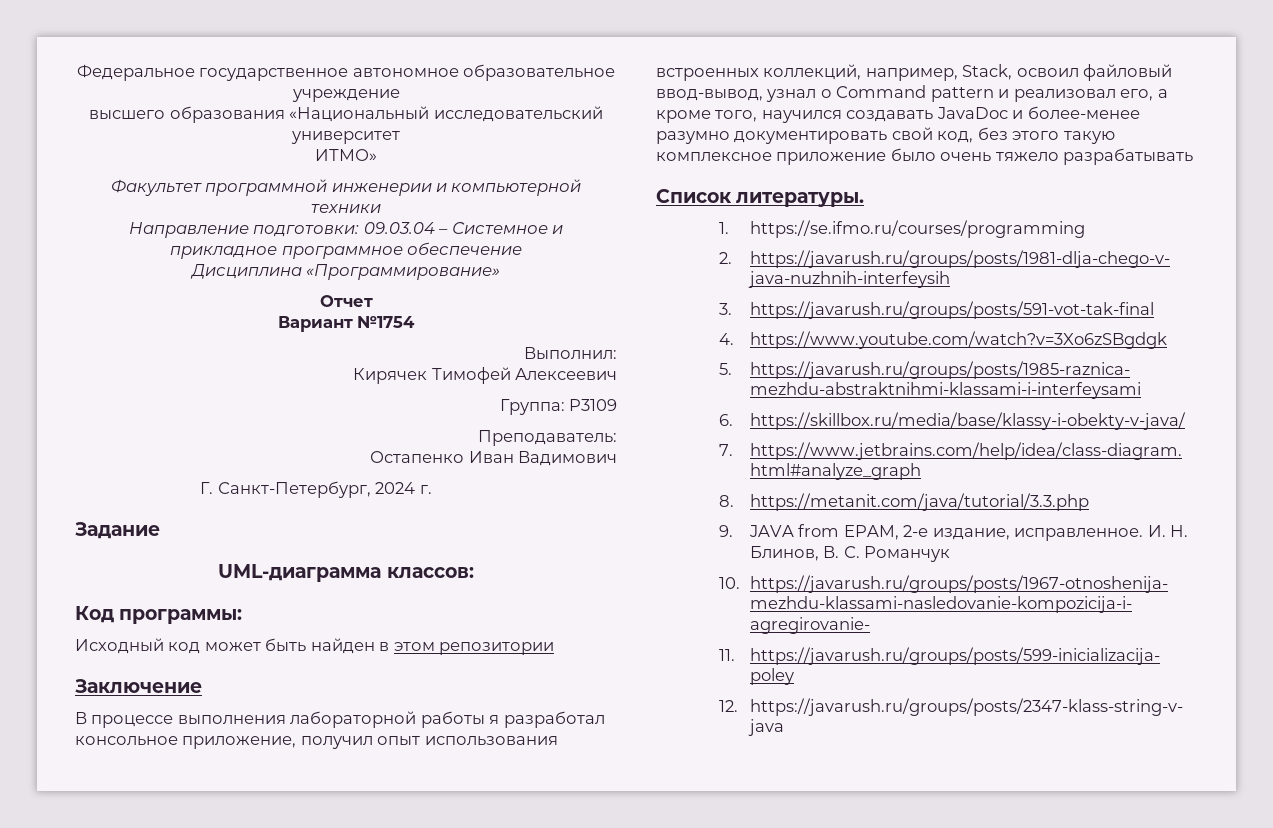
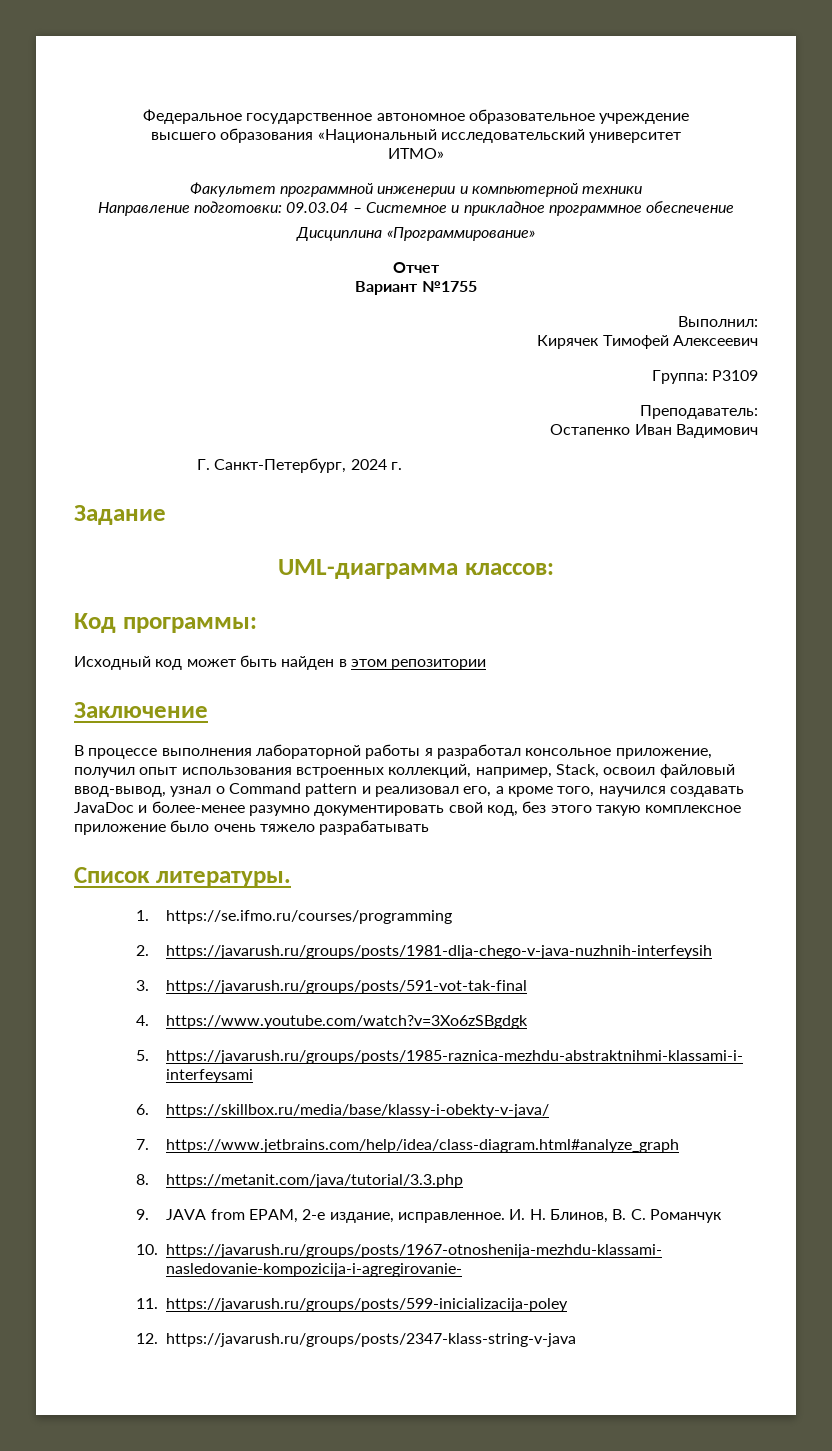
- Вариант №1754
+ Вариант №1755

